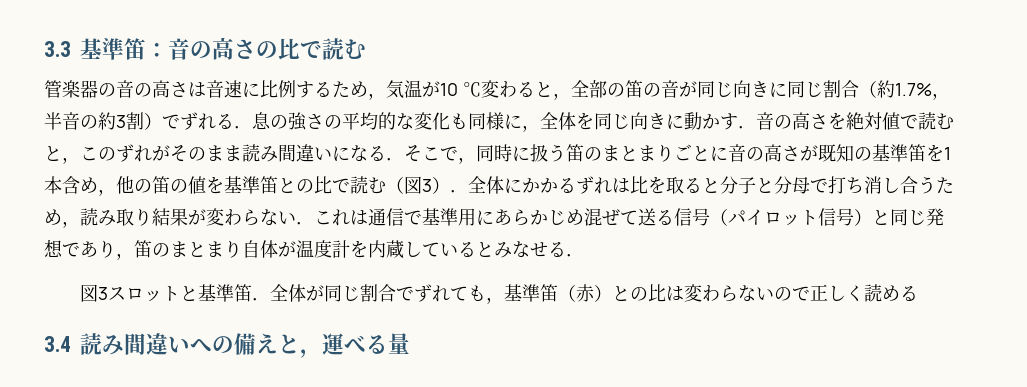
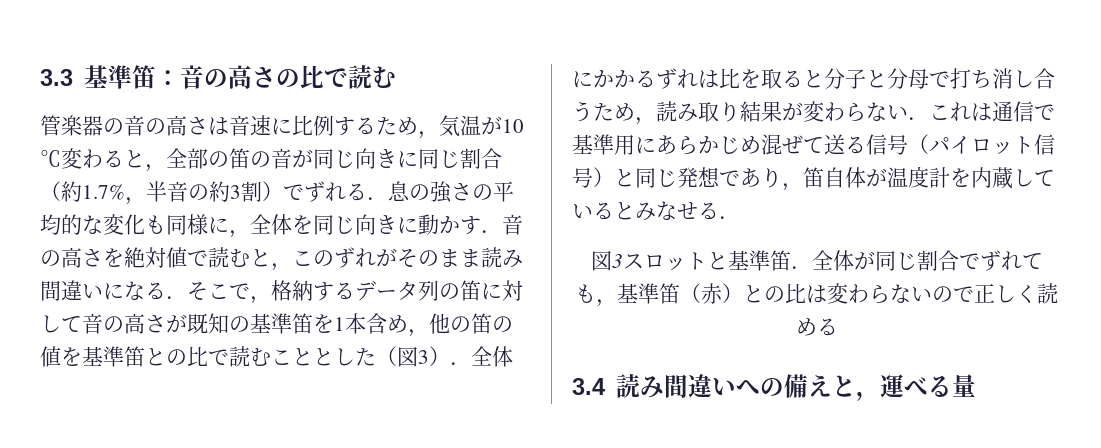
- 管楽器の音の高さは音速に比例するため，気温が10 ℃変わると，全部の笛の音が同じ向きに同じ割合（約1.7%，半音の約3割）でずれる．息の強さの平均的な変化も同様に，全体を同じ向きに動かす．音の高さを絶対値で読むと，このずれがそのまま読み間違いになる．そこで，同時に扱う笛のまとまりごとに音の高さが既知の基準笛を1本含め，他の笛の値を基準笛との比で読む（図3）．全体にかかるずれは比を取ると分子と分母で打ち消し合うため，読み取り結果が変わらない．これは通信で基準用にあらかじめ混ぜて送る信号（パイロット信号）と同じ発想であり，笛のまとまり自体が温度計を内蔵しているとみなせる．
+ 管楽器の音の高さは音速に比例するため，気温が10 ℃変わると，全部の笛の音が同じ向きに同じ割合（約1.7%，半音の約3割）でずれる．息の強さの平均的な変化も同様に，全体を同じ向きに動かす．音の高さを絶対値で読むと，このずれがそのまま読み間違いになる．そこで，格納するデータ列の笛に対して音の高さが既知の基準笛を1本含め，他の笛の値を基準笛との比で読むこととした（図3）．全体にかかるずれは比を取ると分子と分母で打ち消し合うため，読み取り結果が変わらない．これは通信で基準用にあらかじめ混ぜて送る信号（パイロット信号）と同じ発想であり，笛自体が温度計を内蔵しているとみなせる．

